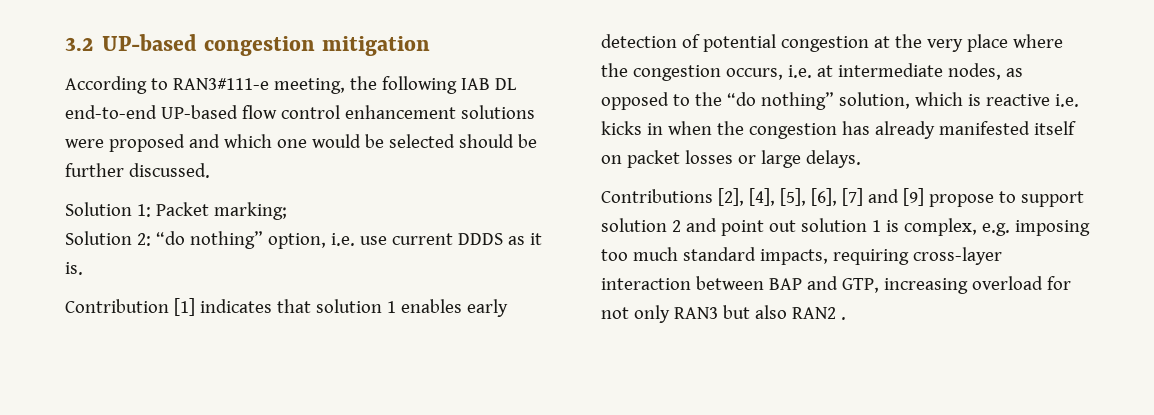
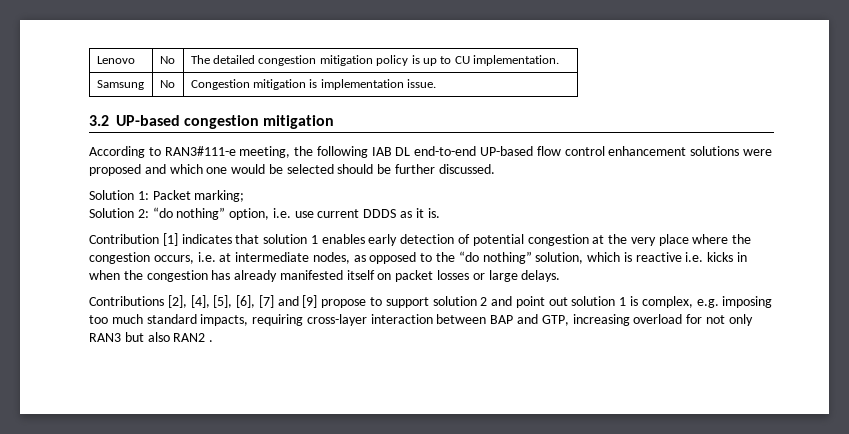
+ Lenovo | No | The detailed congestion mitigation policy is up to CU implementation.
+ Samsung | No | Congestion mitigation is implementation issue.

